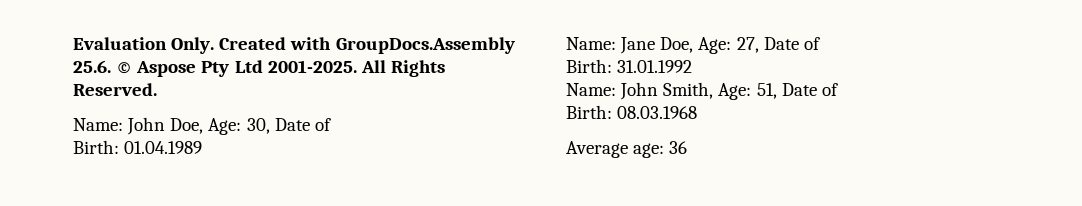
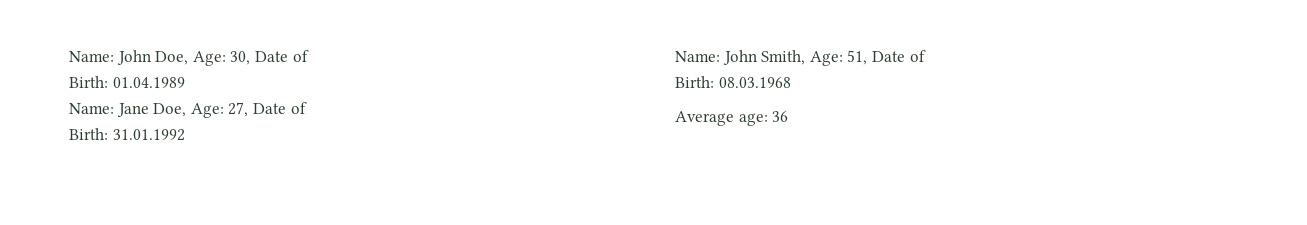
- Evaluation Only. Created with GroupDocs.Assembly 25.6. © Aspose Pty Ltd 2001-2025. All Rights Reserved.

